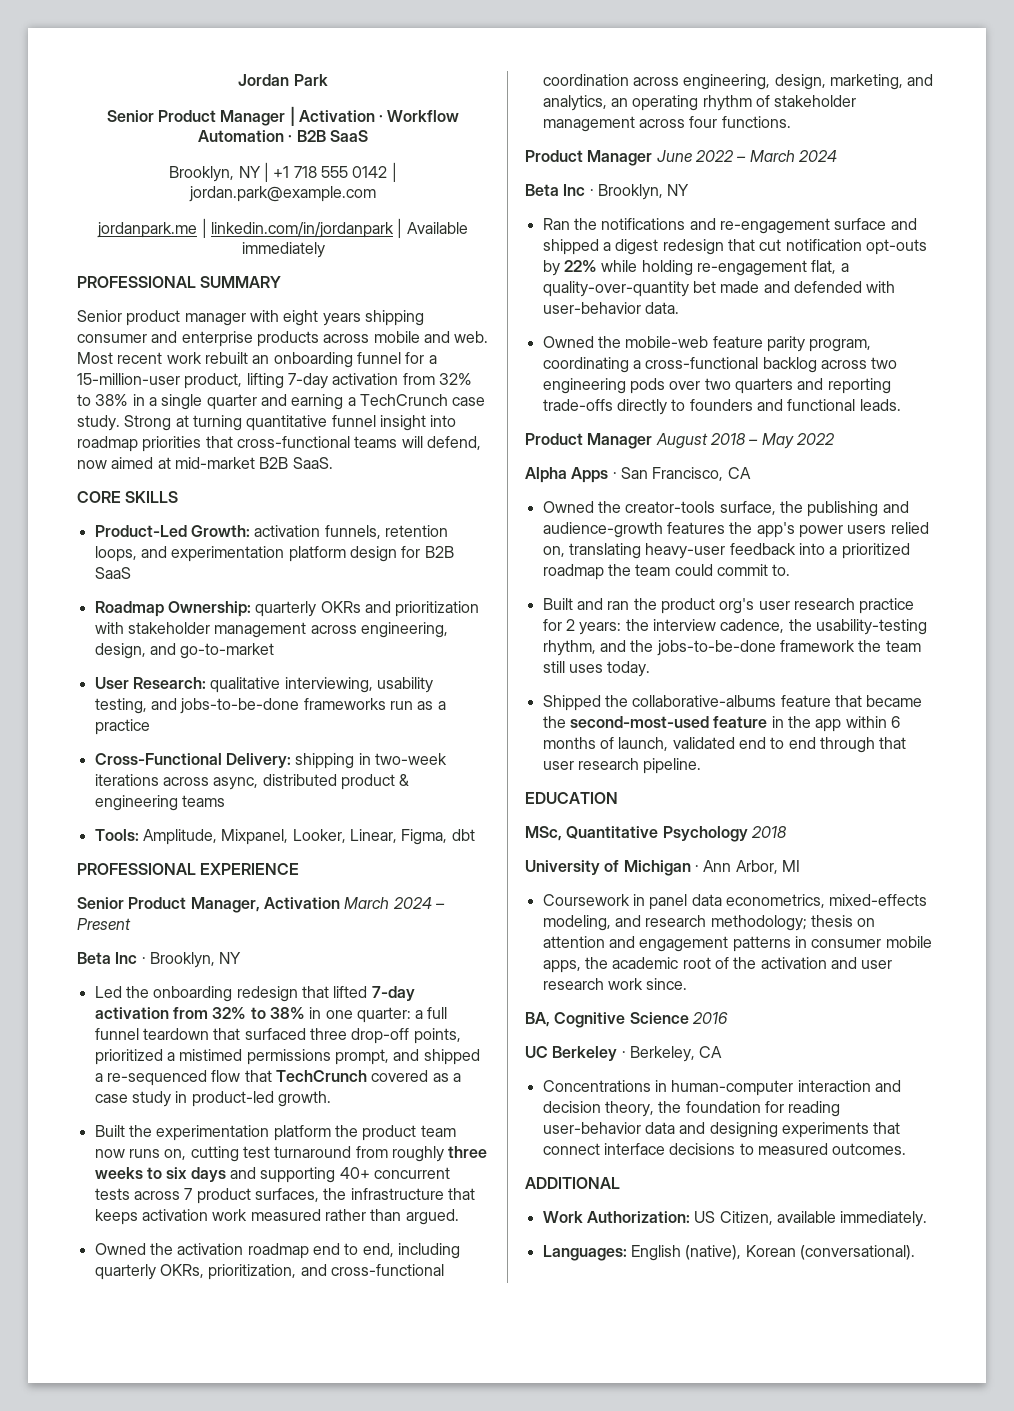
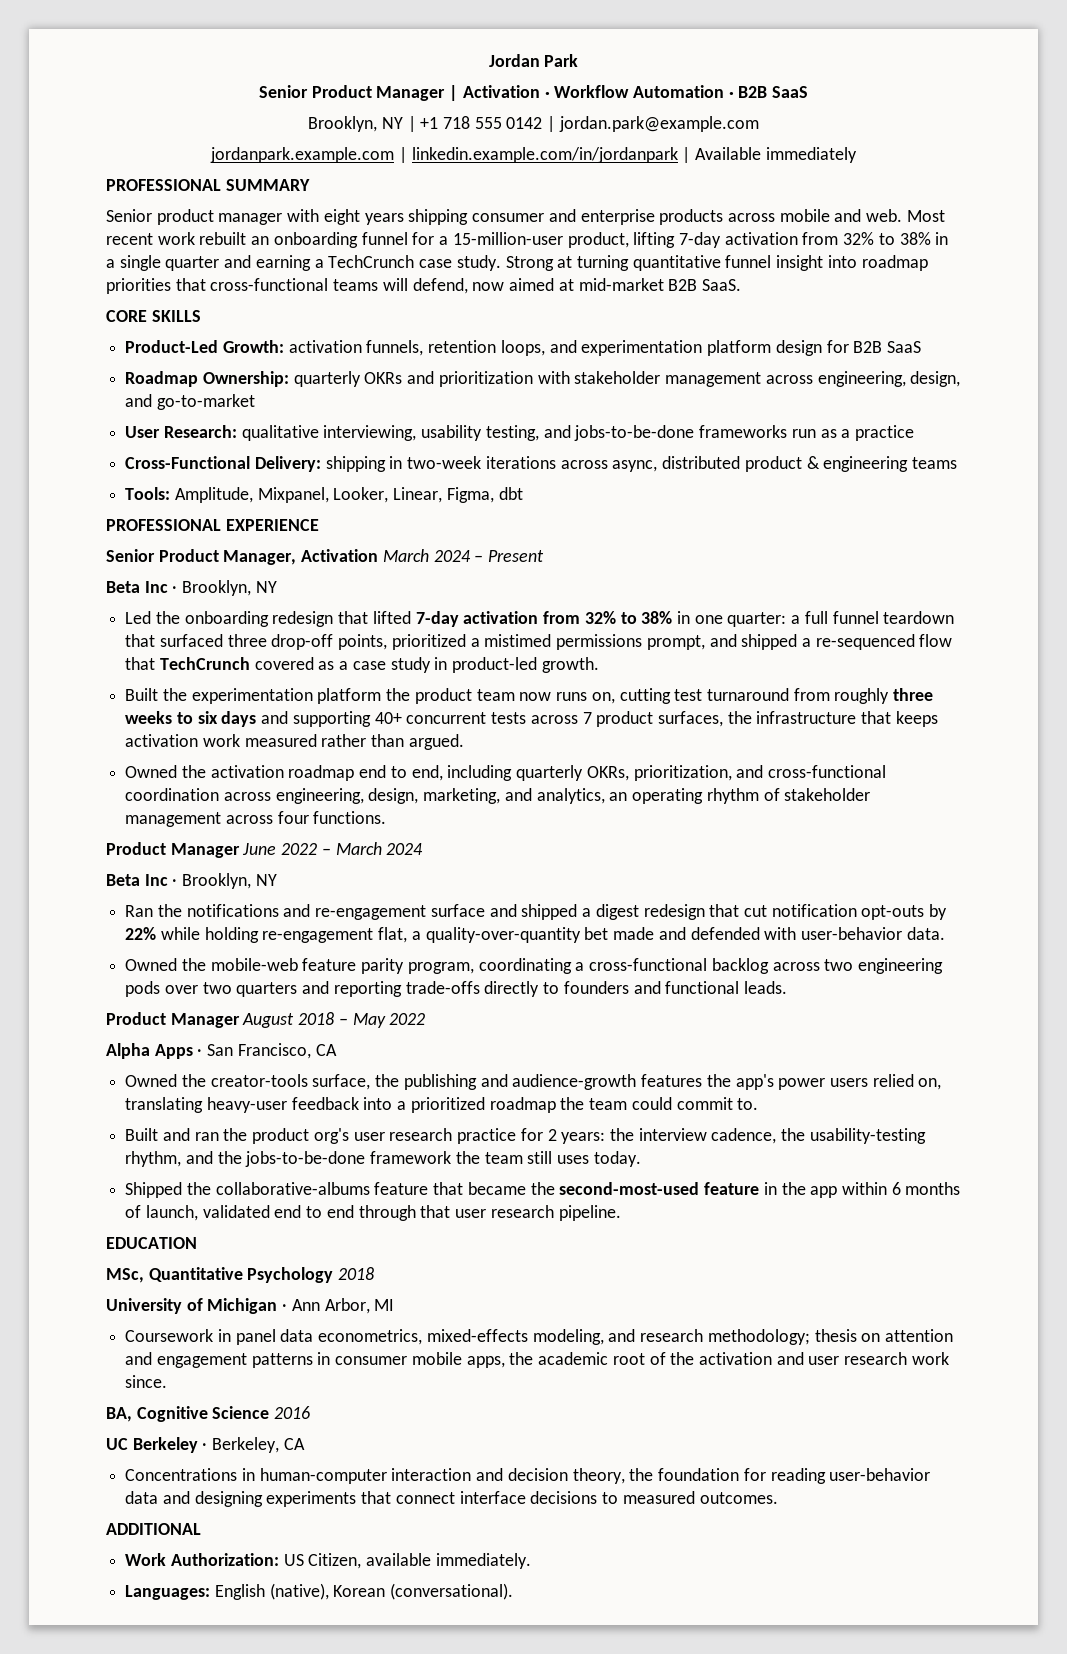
- jordanpark.me | linkedin.com/in/jordanpark | Available immediately
+ jordanpark.example.com | linkedin.example.com/in/jordanpark | Available immediately

